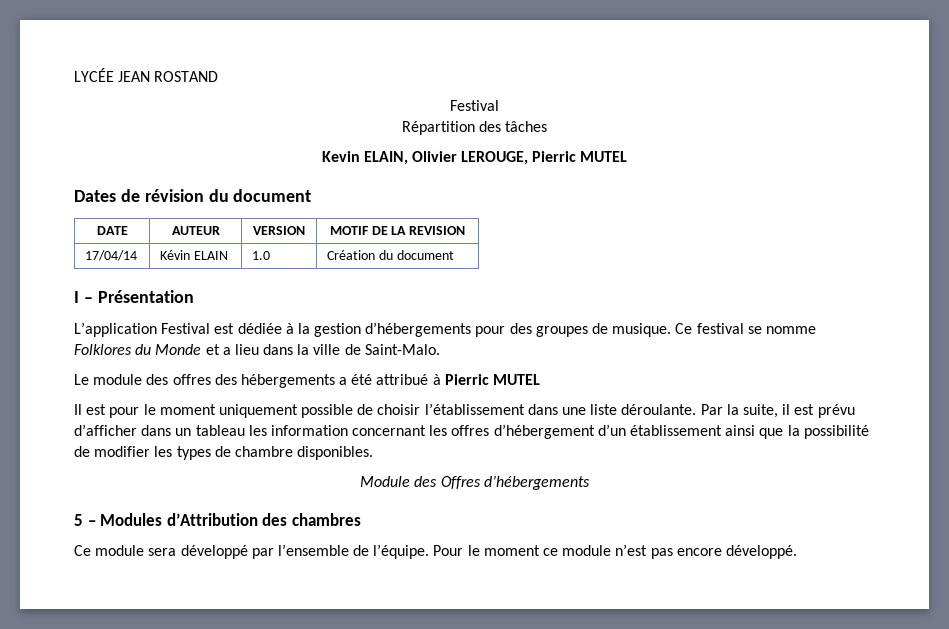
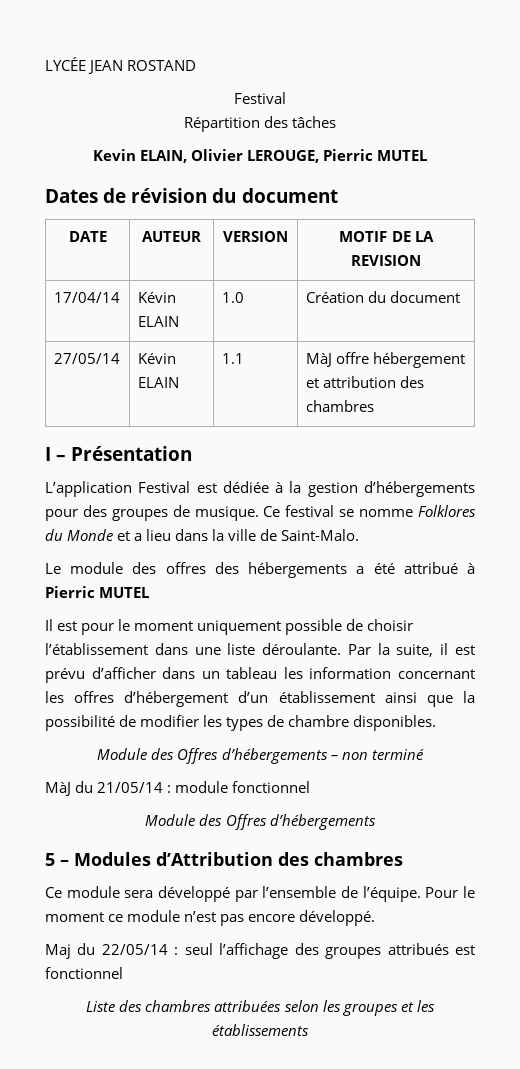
+ 27/05/14 | Kévin ELAIN | 1.1 | MàJ offre hébergement et attribution des chambres
+ Module des Offres d’hébergements – non terminé
+ MàJ du 21/05/14 : module fonctionnel
+ Maj du 22/05/14 : seul l’affichage des groupes attribués est fonctionnel
+ Liste des chambres attribuées selon les groupes et les établissements

